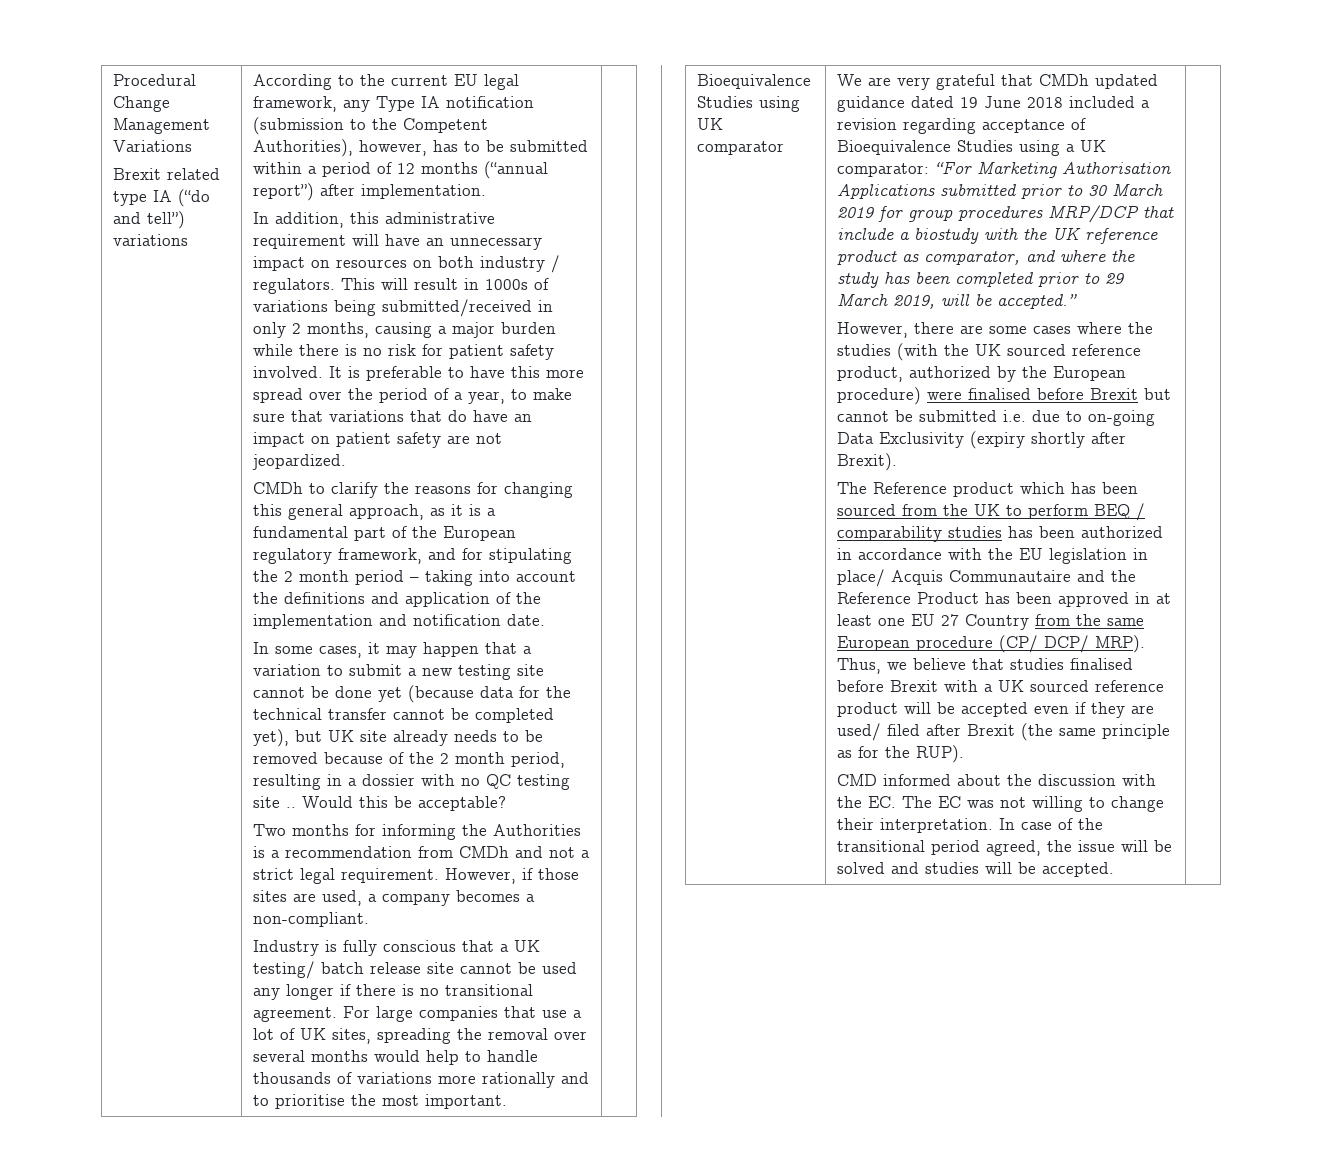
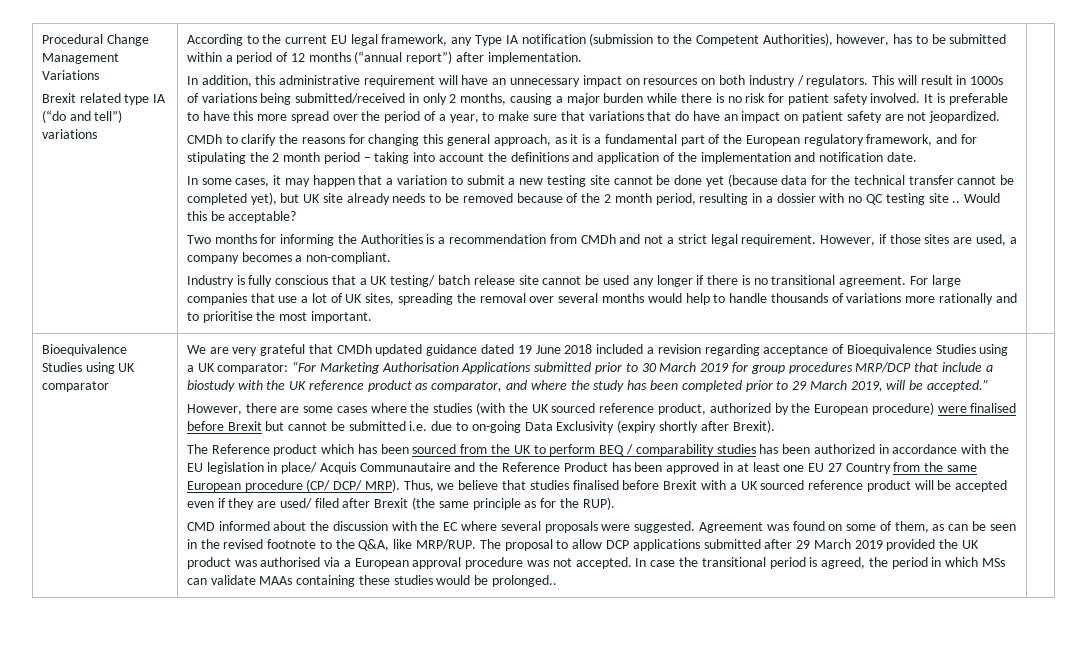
- CMD informed about the discussion with the EC. The EC was not willing to change their interpretation.
+ CMD informed about the discussion with the EC where several proposals were suggested. Agreement was found on some of them, as can be seen in the revised footnote to the Q&A, like MRP/RUP. The proposal to allow DCP applications submitted after 29 March 2019 provided the UK product was authorised via a European approval procedure was not accepted.
- In case of the transitional period agreed, the issue will be solved and studies will be accepted.
+ In case the transitional period is agreed, the period in which MSs can validate MAAs containing these studies would be prolonged..

